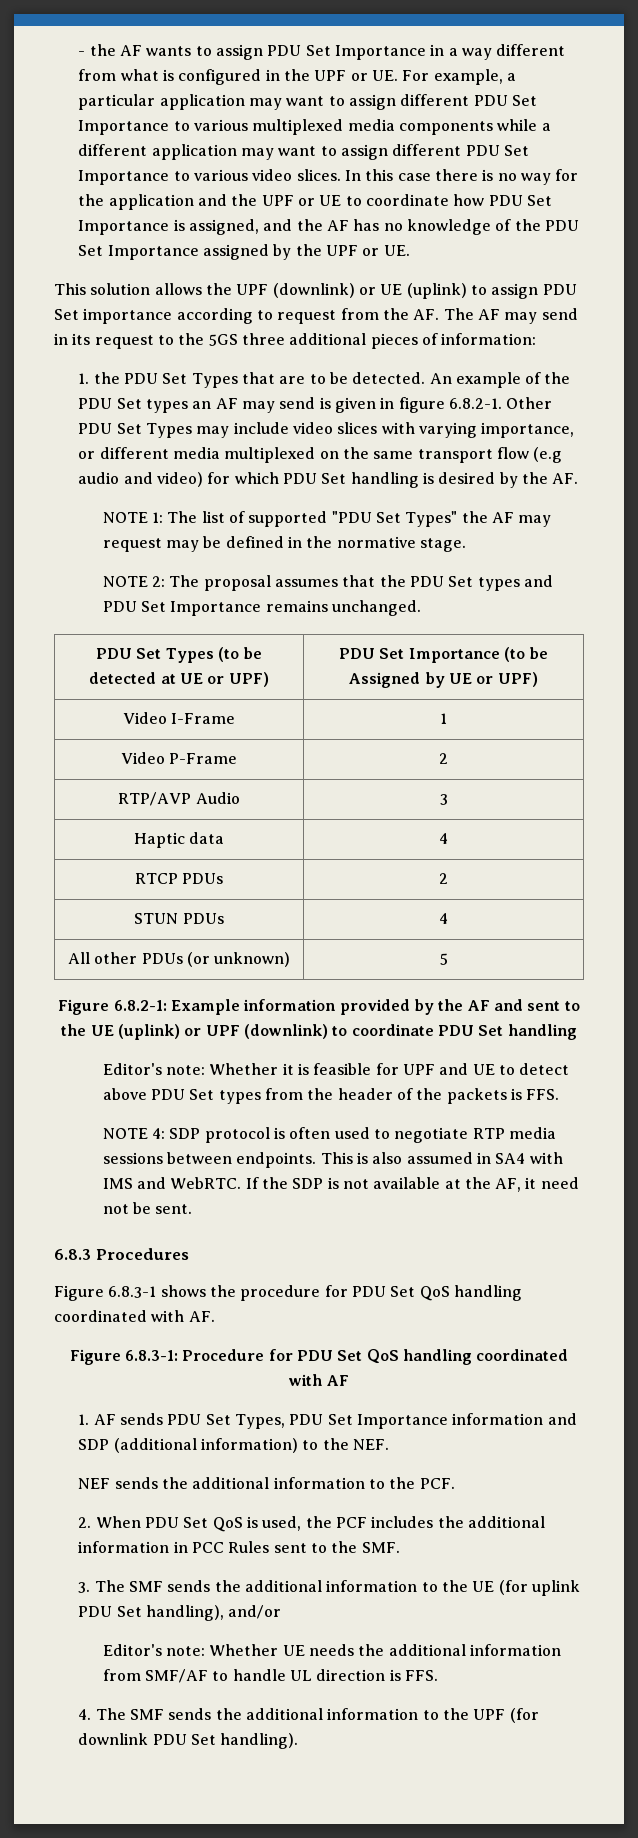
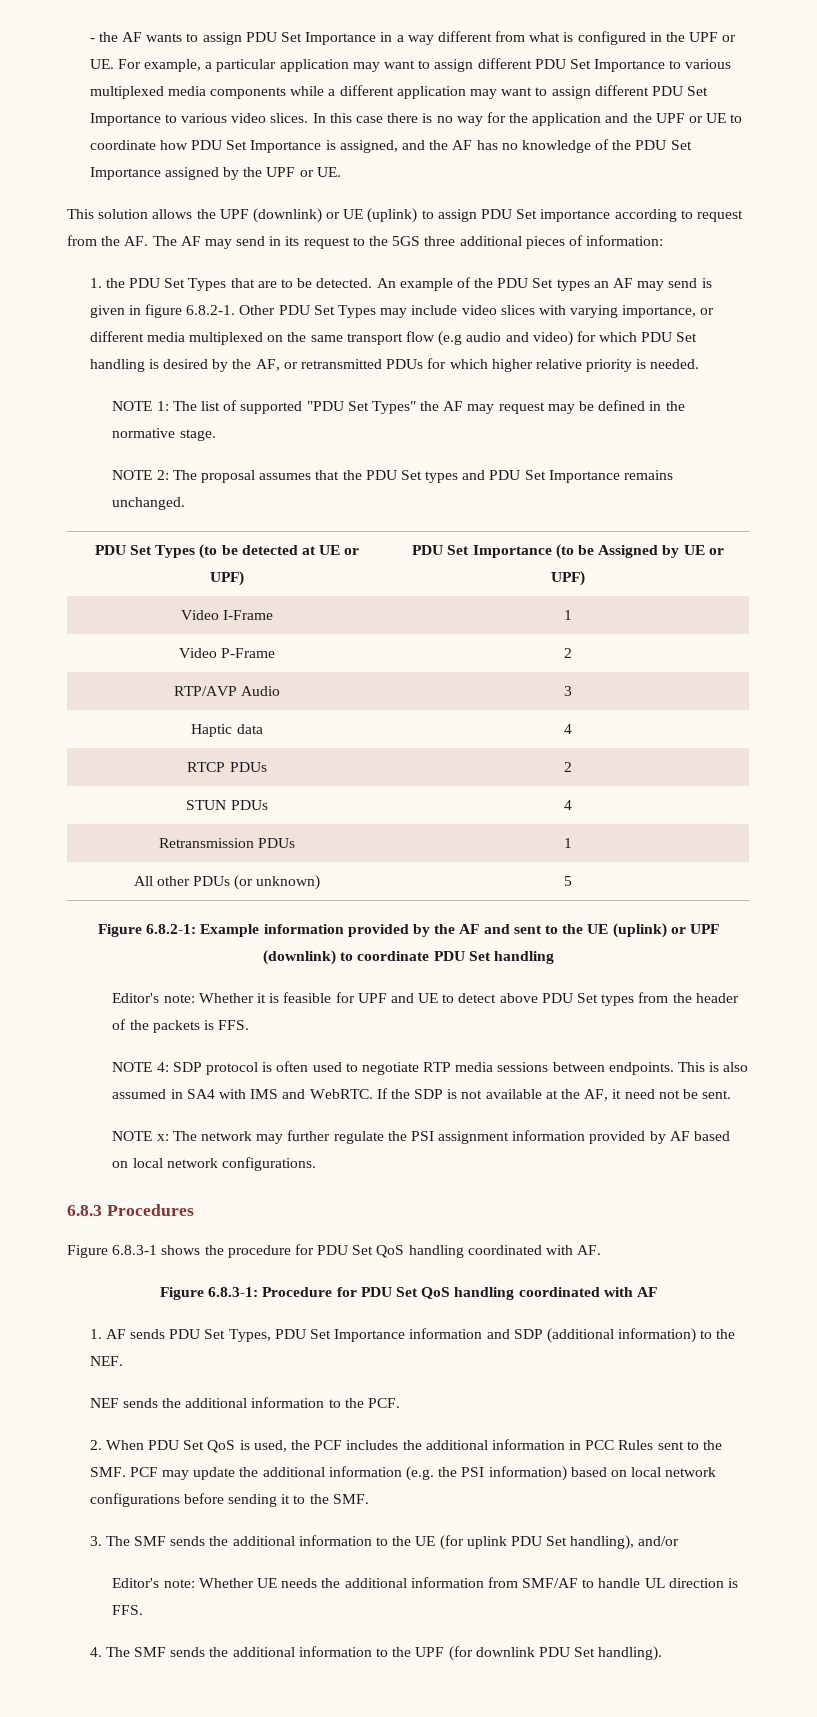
- An example of the PDU Set types an AF may send is given in figure 6.8.2-1. Other PDU Set Types may include video slices with varying importance, or different media multiplexed on the same transport flow (e.g audio and video) for which PDU Set handling is desired by the AF.
+ An example of the PDU Set types an AF may send is given in figure 6.8.2-1. Other PDU Set Types may include video slices with varying importance, or different media multiplexed on the same transport flow (e.g audio and video) for which PDU Set handling is desired by the AF, or retransmitted PDUs for which higher relative priority is needed.
+ Retransmission PDUs | 1
+ NOTE x: The network may further regulate the PSI assignment information provided by AF based on local network configurations.
- 2. When PDU Set QoS is used, the PCF includes the additional information in PCC Rules sent to the SMF.
+ 2. When PDU Set QoS is used, the PCF includes the additional information in PCC Rules sent to the SMF. PCF may update the additional information (e.g. the PSI information) based on local network configurations before sending it to the SMF.

